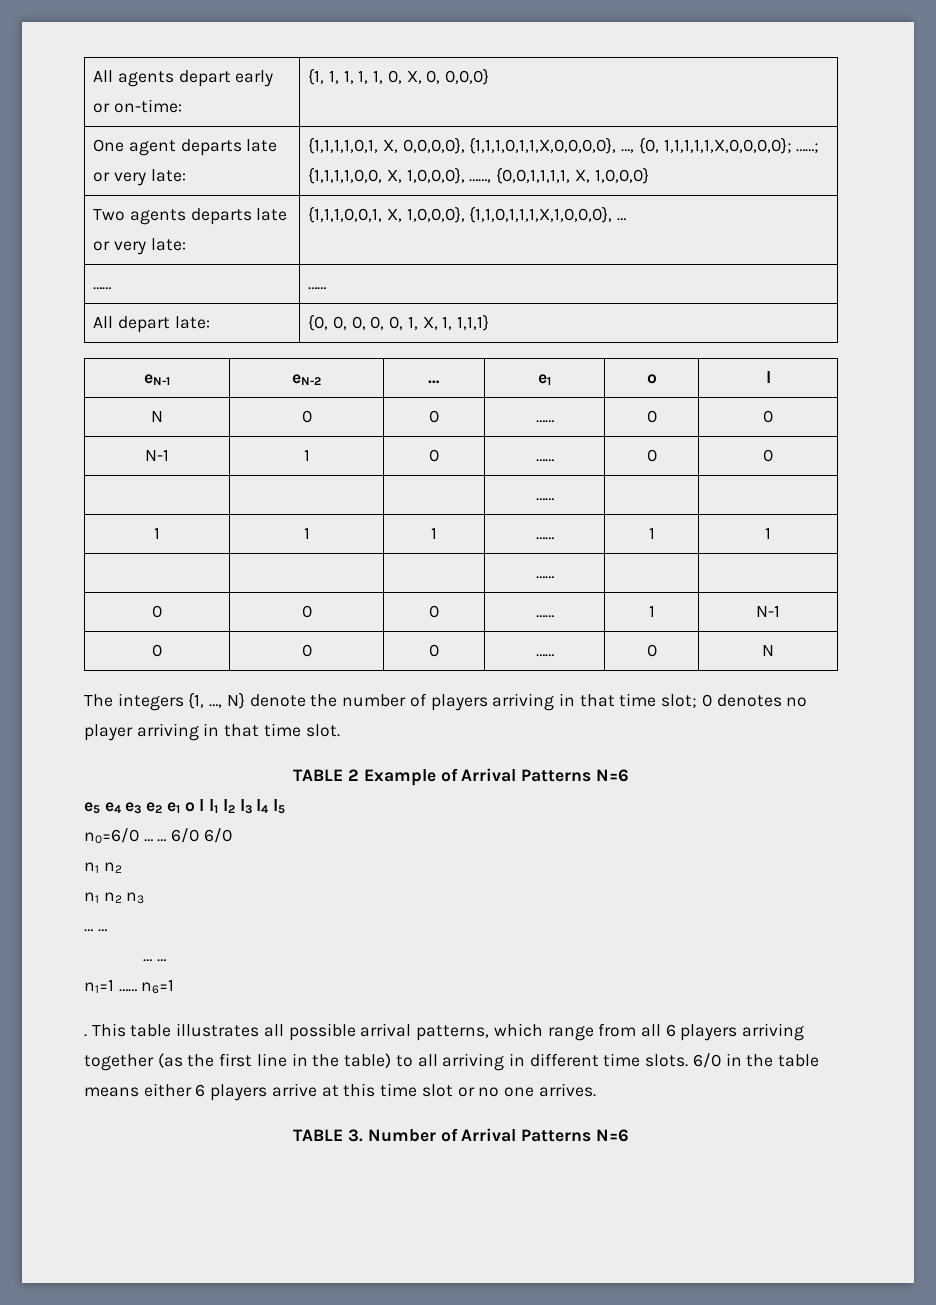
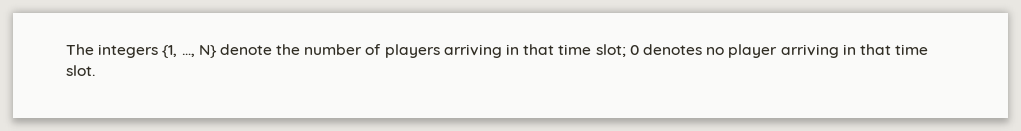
- All agents depart early or on-time: | {1, 1, 1, 1, 1, 0, X, 0, 0,0,0}
- One agent departs late or very late: | {1,1,1,1,0,1, X, 0,0,0,0}, {1,1,1,0,1,1,X,0,0,0,0}, …, {0, 1,1,1,1,1,X,0,0,0,0}; ……; {1,1,1,1,0,0, X, 1,0,0,0}, ……, {0,0,1,1,1,1, X, 1,0,0,0}
- Two agents departs late or very late: | {1,1,1,0,0,1, X, 1,0,0,0}, {1,1,0,1,1,1,X,1,0,0,0}, …
- …… | ……
- All depart late: | {0, 0, 0, 0, 0, 1, X, 1, 1,1,1}
- eN-1 | eN-2 | … | e1 | o | l
- N | 0 | 0 | …… | 0 | 0
- N-1 | 1 | 0 | …… | 0 | 0
- | | | …… | |
- 1 | 1 | 1 | …… | 1 | 1
- | | | …… | |
- 0 | 0 | 0 | …… | 1 | N-1
- 0 | 0 | 0 | …… | 0 | N
- TABLE 2 Example of Arrival Patterns N=6
- e5 e4 e3 e2 e1 o l l1 l2 l3 l4 l5
- n0=6/0 … … 6/0 6/0
- n1 n2
- n1 n2 n3
- … …
- … …
- n1=1 …… n6=1
- . This table illustrates all possible arrival patterns, which range from all 6 players arriving together (as the first line in the table) to all arriving in different time slots. 6/0 in the table means either 6 players arrive at this time slot or no one arrives.
- TABLE 3. Number of Arrival Patterns N=6

